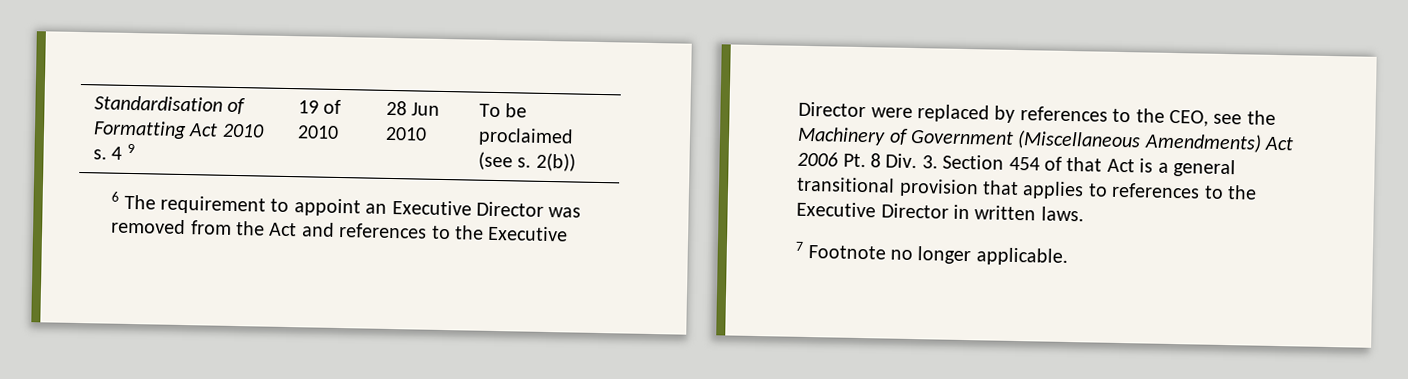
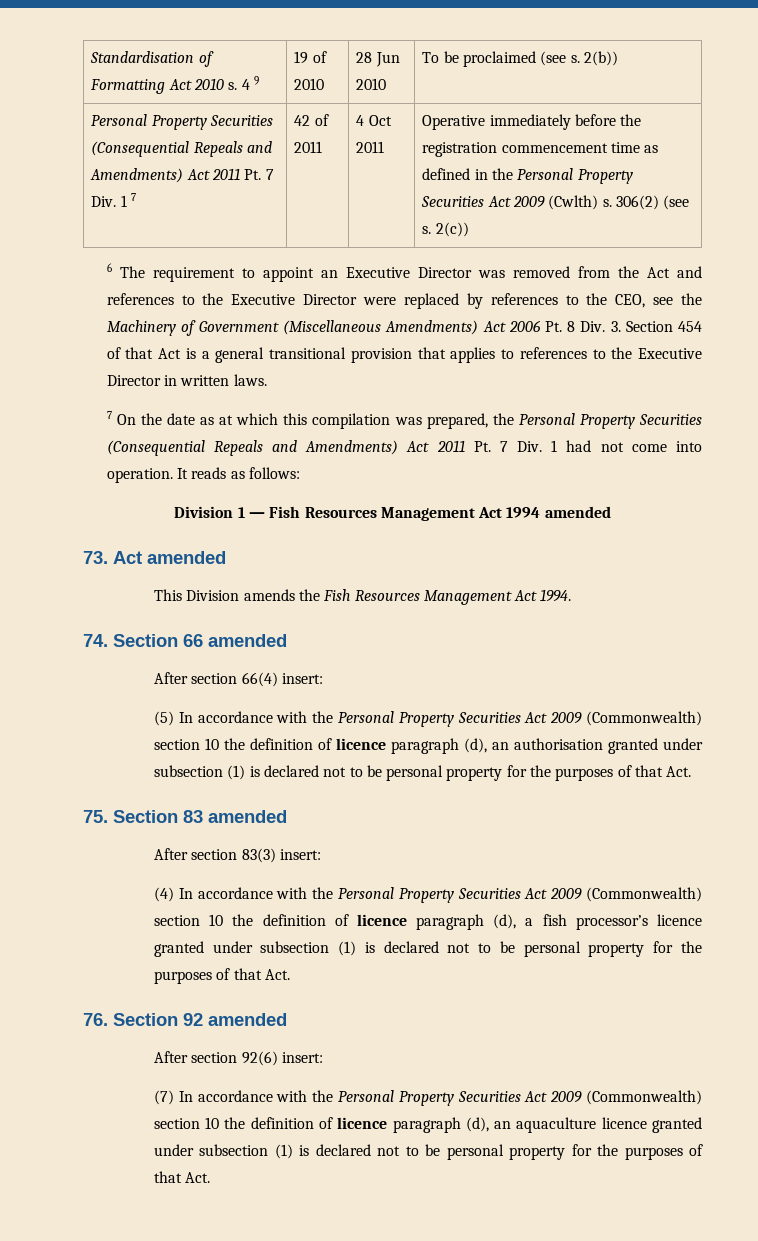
+ Personal Property Securities (Consequential Repeals and Amendments) Act 2011 Pt. 7 Div. 1 7 | 42 of 2011 | 4 Oct 2011 | Operative immediately before the registration commencement time as defined in the Personal Property Securities Act 2009 (Cwlth) s. 306(2) (see s. 2(c))
- 7 Footnote no longer applicable.
+ 7 On the date as at which this compilation was prepared, the Personal Property Securities (Consequential Repeals and Amendments) Act 2011 Pt. 7 Div. 1 had not come into operation. It reads as follows:
+ Division 1 — Fish Resources Management Act 1994 amended
+ 73. Act amended
+ This Division amends the Fish Resources Management Act 1994.
+ 74. Section 66 amended
+ After section 66(4) insert:
+ (5) In accordance with the Personal Property Securities Act 2009 (Commonwealth) section 10 the definition of licence paragraph (d), an authorisation granted under subsection (1) is declared not to be personal property for the purposes of that Act.
+ 75. Section 83 amended
+ After section 83(3) insert:
+ (4) In accordance with the Personal Property Securities Act 2009 (Commonwealth) section 10 the definition of licence paragraph (d), a fish processor’s licence granted under subsection (1) is declared not to be personal property for the purposes of that Act.
+ 76. Section 92 amended
+ After section 92(6) insert:
+ (7) In accordance with the Personal Property Securities Act 2009 (Commonwealth) section 10 the definition of licence paragraph (d), an aquaculture licence granted under subsection (1) is declared not to be personal property for the purposes of that Act.

